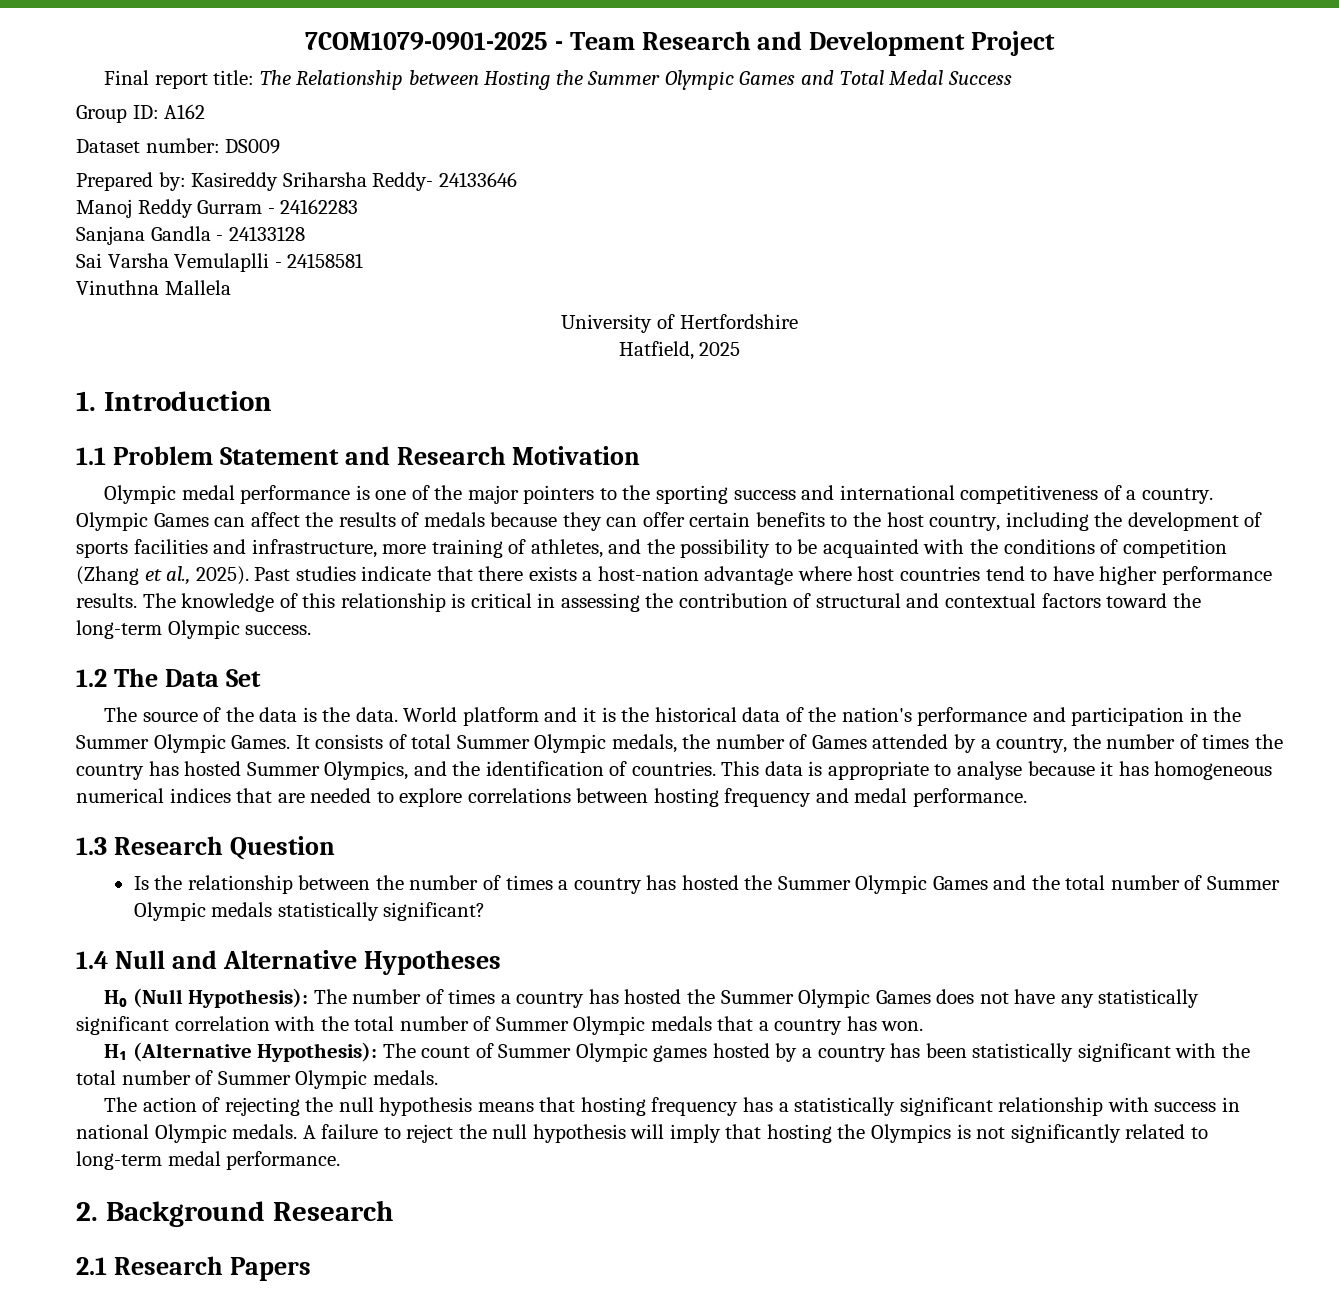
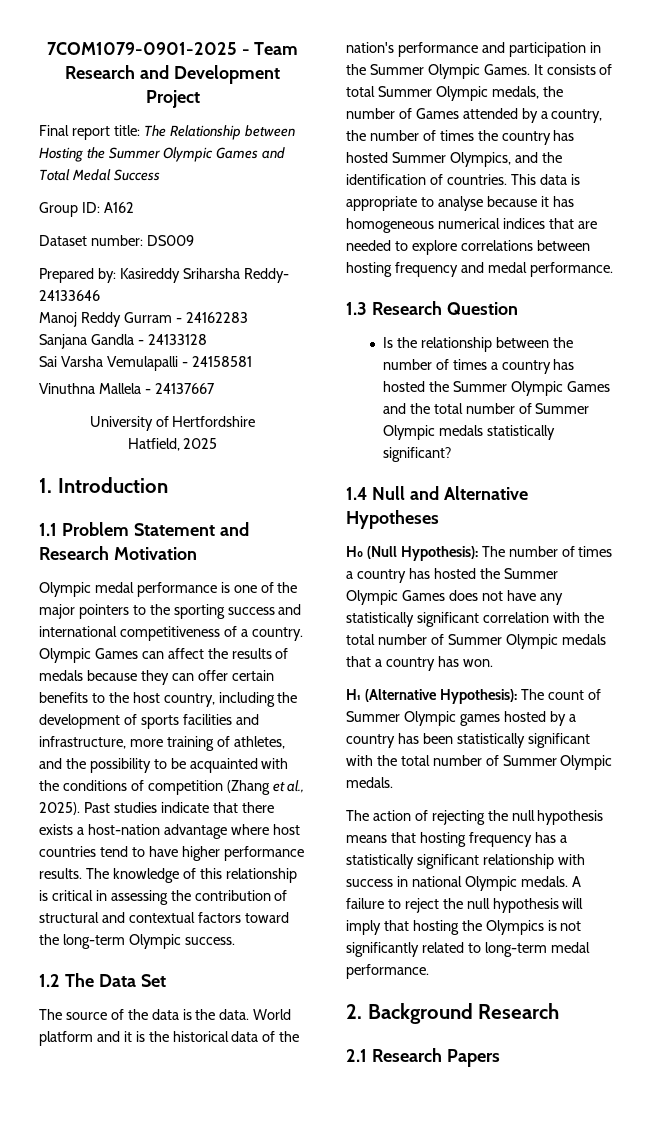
- Sai Varsha Vemulaplli - 24158581
+ Sai Varsha Vemulapalli - 24158581
- Vinuthna Mallela
+ Vinuthna Mallela - 24137667

